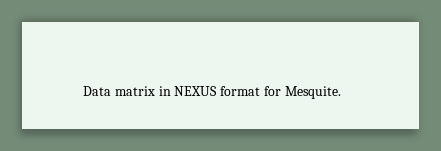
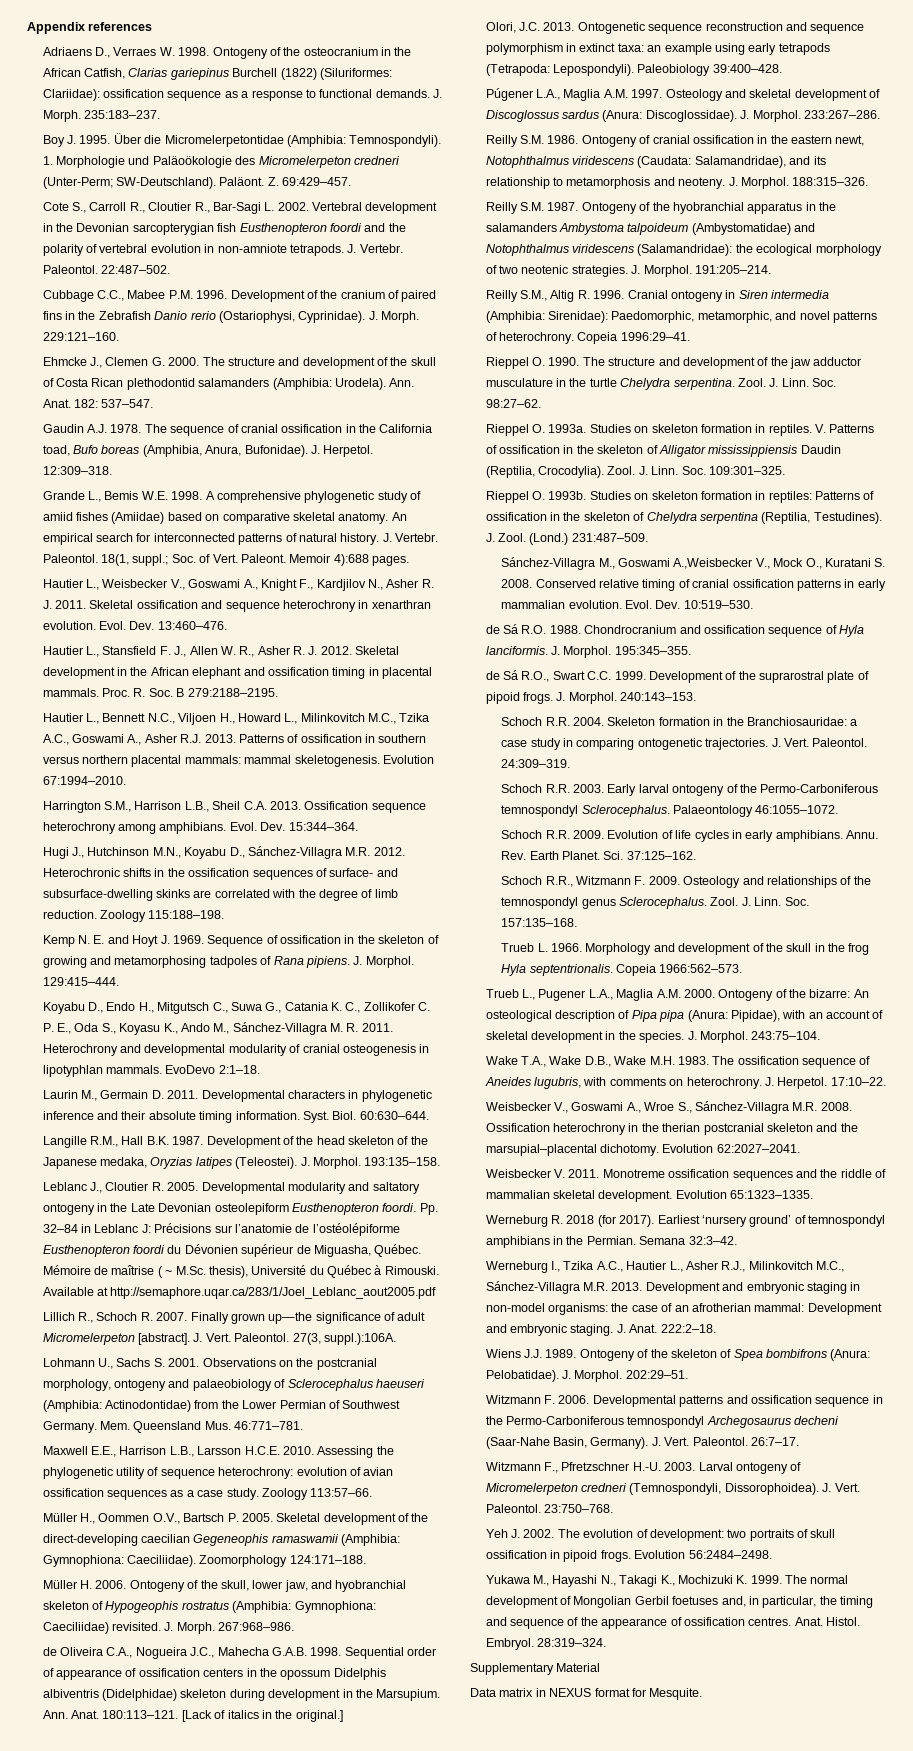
+ Appendix references
+ Adriaens D., Verraes W. 1998. Ontogeny of the osteocranium in the African Catfish, Clarias gariepinus Burchell (1822) (Siluriformes: Clariidae): ossification sequence as a response to functional demands. J. Morph. 235:183–237.
+ Boy J. 1995. Über die Micromelerpetontidae (Amphibia: Temnospondyli). 1. Morphologie und Paläoökologie des Micromelerpeton credneri (Unter-Perm; SW-Deutschland). Paläont. Z. 69:429–457.
+ Cote S., Carroll R., Cloutier R., Bar-Sagi L. 2002. Vertebral development in the Devonian sarcopterygian fish Eusthenopteron foordi and the polarity of vertebral evolution in non-amniote tetrapods. J. Vertebr. Paleontol. 22:487–502.
+ Cubbage C.C., Mabee P.M. 1996. Development of the cranium of paired fins in the Zebrafish Danio rerio (Ostariophysi, Cyprinidae). J. Morph. 229:121–160.
+ Ehmcke J., Clemen G. 2000. The structure and development of the skull of Costa Rican plethodontid salamanders (Amphibia: Urodela). Ann. Anat. 182: 537–547.
+ Gaudin A.J. 1978. The sequence of cranial ossification in the California toad, Bufo boreas (Amphibia, Anura, Bufonidae). J. Herpetol. 12:309–318.
+ Grande L., Bemis W.E. 1998. A comprehensive phylogenetic study of amiid fishes (Amiidae) based on comparative skeletal anatomy. An empirical search for interconnected patterns of natural history. J. Vertebr. Paleontol. 18(1, suppl.; Soc. of Vert. Paleont. Memoir 4):688 pages.
+ Hautier L., Weisbecker V., Goswami A., Knight F., Kardjilov N., Asher R. J. 2011. Skeletal ossification and sequence heterochrony in xenarthran evolution. Evol. Dev. 13:460–476.
+ Hautier L., Stansfield F. J., Allen W. R., Asher R. J. 2012. Skeletal development in the African elephant and ossification timing in placental mammals. Proc. R. Soc. B 279:2188–2195.
+ Hautier L., Bennett N.C., Viljoen H., Howard L., Milinkovitch M.C., Tzika A.C., Goswami A., Asher R.J. 2013. Patterns of ossification in southern versus northern placental mammals: mammal skeletogenesis. Evolution 67:1994–2010.
+ Harrington S.M., Harrison L.B., Sheil C.A. 2013. Ossification sequence heterochrony among amphibians. Evol. Dev. 15:344–364.
+ Hugi J., Hutchinson M.N., Koyabu D., Sánchez-Villagra M.R. 2012. Heterochronic shifts in the ossification sequences of surface- and subsurface-dwelling skinks are correlated with the degree of limb reduction. Zoology 115:188–198.
+ Kemp N. E. and Hoyt J. 1969. Sequence of ossification in the skeleton of growing and metamorphosing tadpoles of Rana pipiens. J. Morphol. 129:415–444.
+ Koyabu D., Endo H., Mitgutsch C., Suwa G., Catania K. C., Zollikofer C. P. E., Oda S., Koyasu K., Ando M., Sánchez-Villagra M. R. 2011. Heterochrony and developmental modularity of cranial osteogenesis in lipotyphlan mammals. EvoDevo 2:1–18.
+ Laurin M., Germain D. 2011. Developmental characters in phylogenetic inference and their absolute timing information. Syst. Biol. 60:630–644.
+ Langille R.M., Hall B.K. 1987. Development of the head skeleton of the Japanese medaka, Oryzias latipes (Teleostei). J. Morphol. 193:135–158.
+ Leblanc J., Cloutier R. 2005. Developmental modularity and saltatory ontogeny in the Late Devonian osteolepiform Eusthenopteron foordi. Pp. 32–84 in Leblanc J: Précisions sur l’anatomie de l’ostéolépiforme Eusthenopteron foordi du Dévonien supérieur de Miguasha, Québec. Mémoire de maîtrise ( ~ M.Sc. thesis), Université du Québec à Rimouski. Available at http://semaphore.uqar.ca/283/1/Joel_Leblanc_aout2005.pdf
+ Lillich R., Schoch R. 2007. Finally grown up—the significance of adult Micromelerpeton [abstract]. J. Vert. Paleontol. 27(3, suppl.):106A.
+ Lohmann U., Sachs S. 2001. Observations on the postcranial morphology, ontogeny and palaeobiology of Sclerocephalus haeuseri (Amphibia: Actinodontidae) from the Lower Permian of Southwest Germany. Mem. Queensland Mus. 46:771–781.
+ Maxwell E.E., Harrison L.B., Larsson H.C.E. 2010. Assessing the phylogenetic utility of sequence heterochrony: evolution of avian ossification sequences as a case study. Zoology 113:57–66.
+ Müller H., Oommen O.V., Bartsch P. 2005. Skeletal development of the direct-developing caecilian Gegeneophis ramaswamii (Amphibia: Gymnophiona: Caeciliidae). Zoomorphology 124:171–188.
+ Müller H. 2006. Ontogeny of the skull, lower jaw, and hyobranchial skeleton of Hypogeophis rostratus (Amphibia: Gymnophiona: Caeciliidae) revisited. J. Morph. 267:968–986.
+ de Oliveira C.A., Nogueira J.C., Mahecha G.A.B. 1998. Sequential order of appearance of ossification centers in the opossum Didelphis albiventris (Didelphidae) skeleton during development in the Marsupium. Ann. Anat. 180:113–121. [Lack of italics in the original.]
+ Olori, J.C. 2013. Ontogenetic sequence reconstruction and sequence polymorphism in extinct taxa: an example using early tetrapods (Tetrapoda: Lepospondyli). Paleobiology 39:400–428.
+ Púgener L.A., Maglia A.M. 1997. Osteology and skeletal development of Discoglossus sardus (Anura: Discoglossidae). J. Morphol. 233:267–286.
+ Reilly S.M. 1986. Ontogeny of cranial ossification in the eastern newt, Notophthalmus viridescens (Caudata: Salamandridae), and its relationship to metamorphosis and neoteny. J. Morphol. 188:315–326.
+ Reilly S.M. 1987. Ontogeny of the hyobranchial apparatus in the salamanders Ambystoma talpoideum (Ambystomatidae) and Notophthalmus viridescens (Salamandridae): the ecological morphology of two neotenic strategies. J. Morphol. 191:205–214.
+ Reilly S.M., Altig R. 1996. Cranial ontogeny in Siren intermedia (Amphibia: Sirenidae): Paedomorphic, metamorphic, and novel patterns of heterochrony. Copeia 1996:29–41.
+ Rieppel O. 1990. The structure and development of the jaw adductor musculature in the turtle Chelydra serpentina. Zool. J. Linn. Soc. 98:27–62.
+ Rieppel O. 1993a. Studies on skeleton formation in reptiles. V. Patterns of ossification in the skeleton of Alligator mississippiensis Daudin (Reptilia, Crocodylia). Zool. J. Linn. Soc. 109:301–325.
+ Rieppel O. 1993b. Studies on skeleton formation in reptiles: Patterns of ossification in the skeleton of Chelydra serpentina (Reptilia, Testudines). J. Zool. (Lond.) 231:487–509.
+ Sánchez-Villagra M., Goswami A.,Weisbecker V., Mock O., Kuratani S. 2008. Conserved relative timing of cranial ossification patterns in early mammalian evolution. Evol. Dev. 10:519–530.
+ de Sá R.O. 1988. Chondrocranium and ossification sequence of Hyla lanciformis. J. Morphol. 195:345–355.
+ de Sá R.O., Swart C.C. 1999. Development of the suprarostral plate of pipoid frogs. J. Morphol. 240:143–153.
+ Schoch R.R. 2004. Skeleton formation in the Branchiosauridae: a case study in comparing ontogenetic trajectories. J. Vert. Paleontol. 24:309–319.
+ Schoch R.R. 2003. Early larval ontogeny of the Permo-Carboniferous temnospondyl Sclerocephalus. Palaeontology 46:1055–1072.
+ Schoch R.R. 2009. Evolution of life cycles in early amphibians. Annu. Rev. Earth Planet. Sci. 37:125–162.
+ Schoch R.R., Witzmann F. 2009. Osteology and relationships of the temnospondyl genus Sclerocephalus. Zool. J. Linn. Soc. 157:135–168.
+ Trueb L. 1966. Morphology and development of the skull in the frog Hyla septentrionalis. Copeia 1966:562–573.
+ Trueb L., Pugener L.A., Maglia A.M. 2000. Ontogeny of the bizarre: An osteological description of Pipa pipa (Anura: Pipidae), with an account of skeletal development in the species. J. Morphol. 243:75–104.
+ Wake T.A., Wake D.B., Wake M.H. 1983. The ossification sequence of Aneides lugubris, with comments on heterochrony. J. Herpetol. 17:10–22.
+ Weisbecker V., Goswami A., Wroe S., Sánchez-Villagra M.R. 2008. Ossification heterochrony in the therian postcranial skeleton and the marsupial–placental dichotomy. Evolution 62:2027–2041.
+ Weisbecker V. 2011. Monotreme ossification sequences and the riddle of mammalian skeletal development. Evolution 65:1323–1335.
+ Werneburg R. 2018 (for 2017). Earliest ‘nursery ground’ of temnospondyl amphibians in the Permian. Semana 32:3–42.
+ Werneburg I., Tzika A.C., Hautier L., Asher R.J., Milinkovitch M.C., Sánchez-Villagra M.R. 2013. Development and embryonic staging in non-model organisms: the case of an afrotherian mammal: Development and embryonic staging. J. Anat. 222:2–18.
+ Wiens J.J. 1989. Ontogeny of the skeleton of Spea bombifrons (Anura: Pelobatidae). J. Morphol. 202:29–51.
+ Witzmann F. 2006. Developmental patterns and ossification sequence in the Permo-Carboniferous temnospondyl Archegosaurus decheni (Saar-Nahe Basin, Germany). J. Vert. Paleontol. 26:7–17.
+ Witzmann F., Pfretzschner H.-U. 2003. Larval ontogeny of Micromelerpeton credneri (Temnospondyli, Dissorophoidea). J. Vert. Paleontol. 23:750–768.
+ Yeh J. 2002. The evolution of development: two portraits of skull ossification in pipoid frogs. Evolution 56:2484–2498.
+ Yukawa M., Hayashi N., Takagi K., Mochizuki K. 1999. The normal development of Mongolian Gerbil foetuses and, in particular, the timing and sequence of the appearance of ossification centres. Anat. Histol. Embryol. 28:319–324.
+ Supplementary Material

